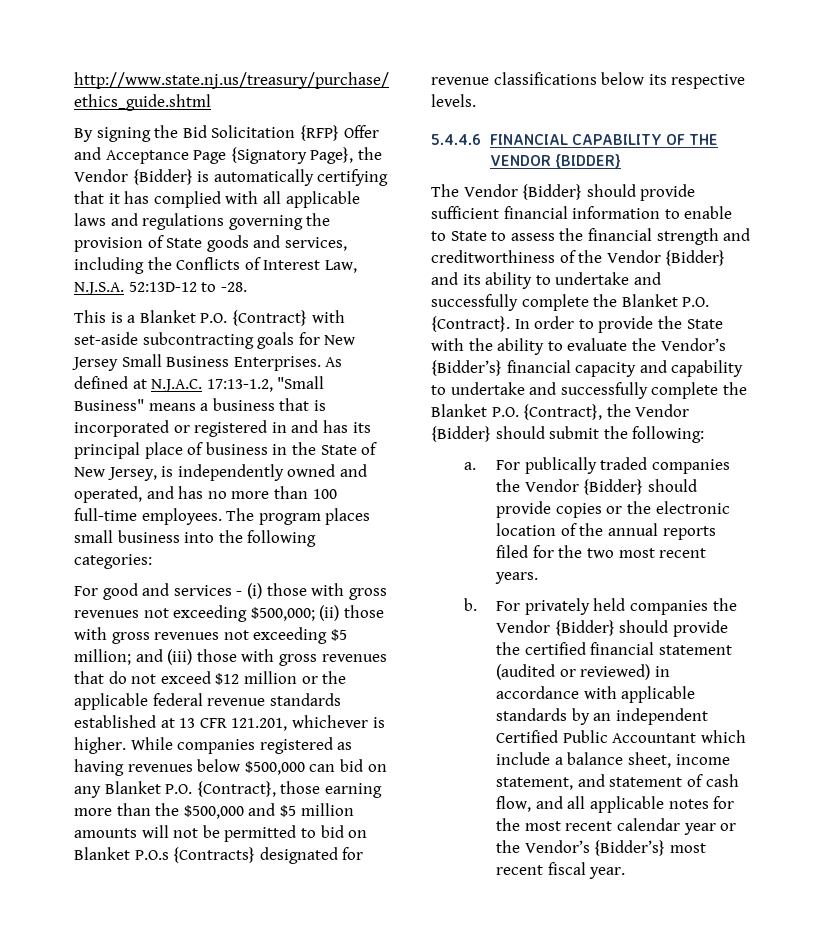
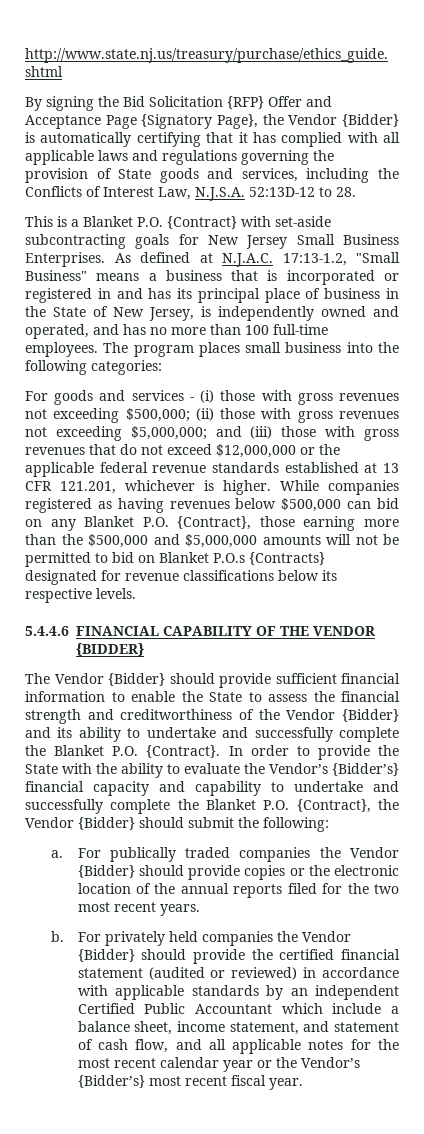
- By signing the Bid Solicitation {RFP} Offer and Acceptance Page {Signatory Page}, the Vendor {Bidder} is automatically certifying that it has complied with all applicable laws and regulations governing the provision of State goods and services, including the Conflicts of Interest Law, N.J.S.A. 52:13D-12 to -28.
+ By signing the Bid Solicitation {RFP} Offer and Acceptance Page {Signatory Page}, the Vendor {Bidder} is automatically certifying that it has complied with all applicable laws and regulations governing the provision of State goods and services, including the Conflicts of Interest Law, N.J.S.A. 52:13D-12 to 28.
- For good and services - (i) those with gross revenues not exceeding $500,000; (ii) those with gross revenues not exceeding $5 million; and (iii) those with gross revenues that do not exceed $12 million or the applicable federal revenue standards established at 13 CFR 121.201, whichever is higher.
+ For goods and services - (i) those with gross revenues not exceeding $500,000; (ii) those with gross revenues not exceeding $5,000,000; and (iii) those with gross revenues that do not exceed $12,000,000 or the applicable federal revenue standards established at 13 CFR 121.201, whichever is higher.
- While companies registered as having revenues below $500,000 can bid on any Blanket P.O. {Contract}, those earning more than the $500,000 and $5 million amounts will not be permitted to bid on Blanket P.O.s {Contracts} designated for revenue classifications below its respective levels.
+ While companies registered as having revenues below $500,000 can bid on any Blanket P.O. {Contract}, those earning more than the $500,000 and $5,000,000 amounts will not be permitted to bid on Blanket P.O.s {Contracts} designated for revenue classifications below its respective levels.
- The Vendor {Bidder} should provide sufficient financial information to enable to State to assess the financial strength and creditworthiness of the Vendor {Bidder} and its ability to undertake and successfully complete the Blanket P.O. {Contract}.
+ The Vendor {Bidder} should provide sufficient financial information to enable the State to assess the financial strength and creditworthiness of the Vendor {Bidder} and its ability to undertake and successfully complete the Blanket P.O. {Contract}.

